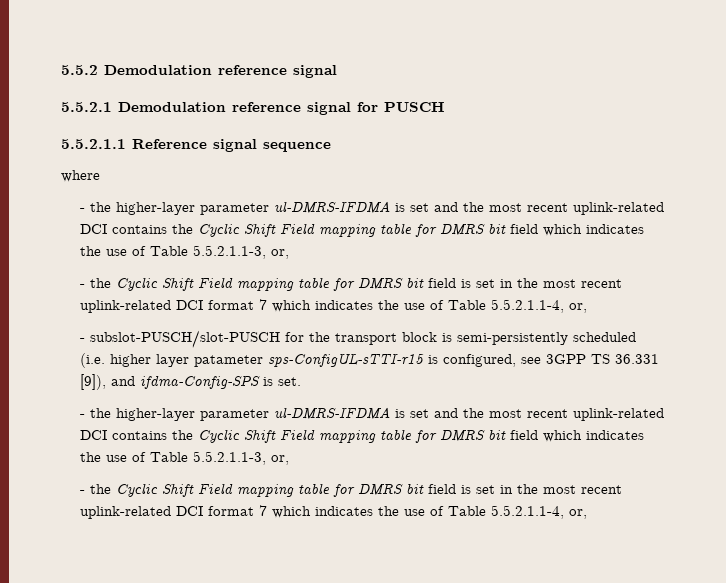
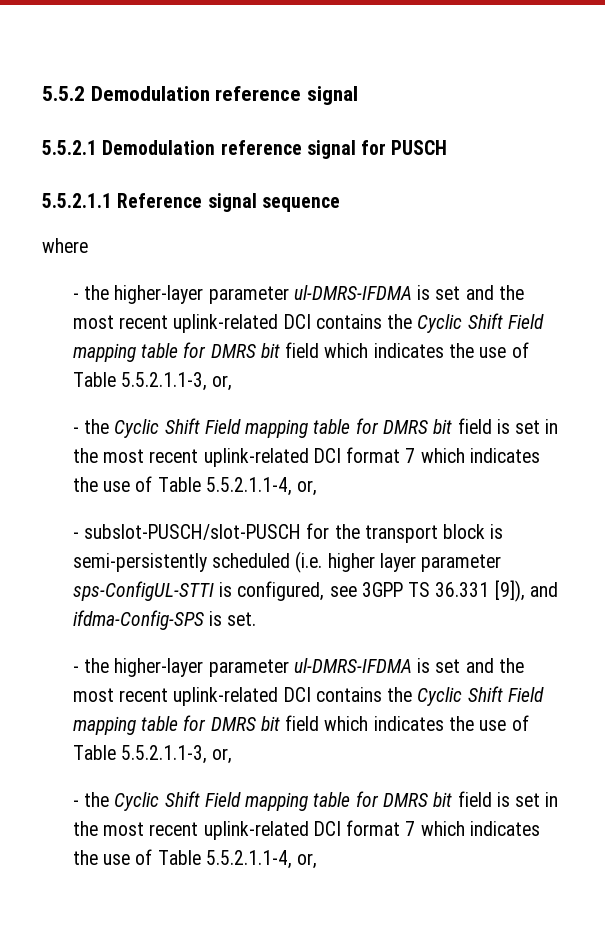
- - subslot-PUSCH/slot-PUSCH for the transport block is semi-persistently scheduled (i.e. higher layer patameter sps-ConfigUL-sTTI-r15 is configured, see 3GPP TS 36.331 [9]), and ifdma-Config-SPS is set.
+ - subslot-PUSCH/slot-PUSCH for the transport block is semi-persistently scheduled (i.e. higher layer parameter sps-ConfigUL-STTI is configured, see 3GPP TS 36.331 [9]), and ifdma-Config-SPS is set.

